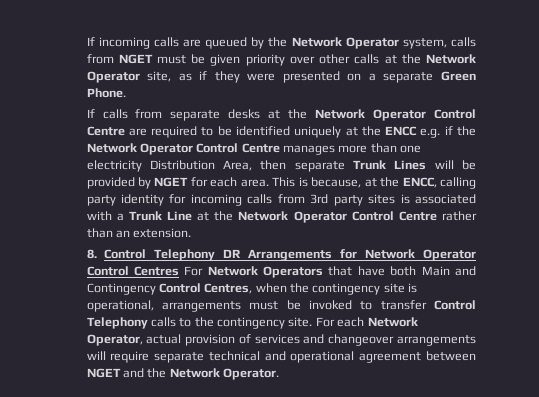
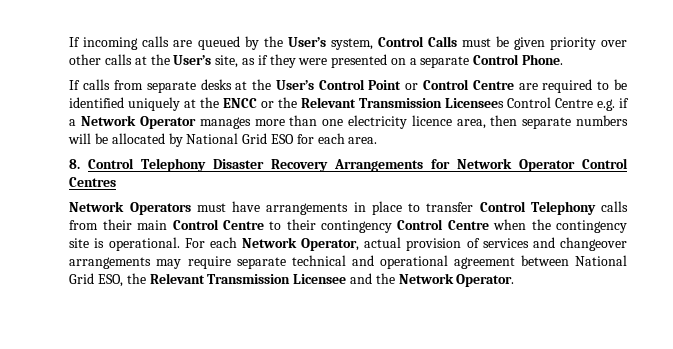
- If incoming calls are queued by the Network Operator system, calls from NGET must be given priority over other calls at the Network Operator site, as if they were presented on a separate Green Phone.
+ If incoming calls are queued by the User’s system, Control Calls must be given priority over other calls at the User’s site, as if they were presented on a separate Control Phone.
- If calls from separate desks at the Network Operator Control Centre are required to be identified uniquely at the ENCC e.g. if the Network Operator Control Centre manages more than one electricity Distribution Area, then separate Trunk Lines will be provided by NGET for each area. This is because, at the ENCC, calling party identity for incoming calls from 3rd party sites is associated with a Trunk Line at the Network Operator Control Centre rather than an extension.
+ If calls from separate desks at the User’s Control Point or Control Centre are required to be identified uniquely at the ENCC or the Relevant Transmission Licensees Control Centre e.g. if a Network Operator manages more than one electricity licence area, then separate numbers will be allocated by National Grid ESO for each area.
- 8. Control Telephony DR Arrangements for Network Operator Control Centres For Network Operators that have both Main and Contingency Control Centres, when the contingency site is operational, arrangements must be invoked to transfer Control Telephony calls to the contingency site.
+ 8. Control Telephony Disaster Recovery Arrangements for Network Operator Control Centres
+ Network Operators must have arrangements in place to transfer Control Telephony calls from their main Control Centre to their contingency Control Centre when the contingency site is operational.
- For each Network Operator, actual provision of services and changeover arrangements will require separate technical and operational agreement between NGET and the Network Operator.
+ For each Network Operator, actual provision of services and changeover arrangements may require separate technical and operational agreement between National Grid ESO, the Relevant Transmission Licensee and the Network Operator.

